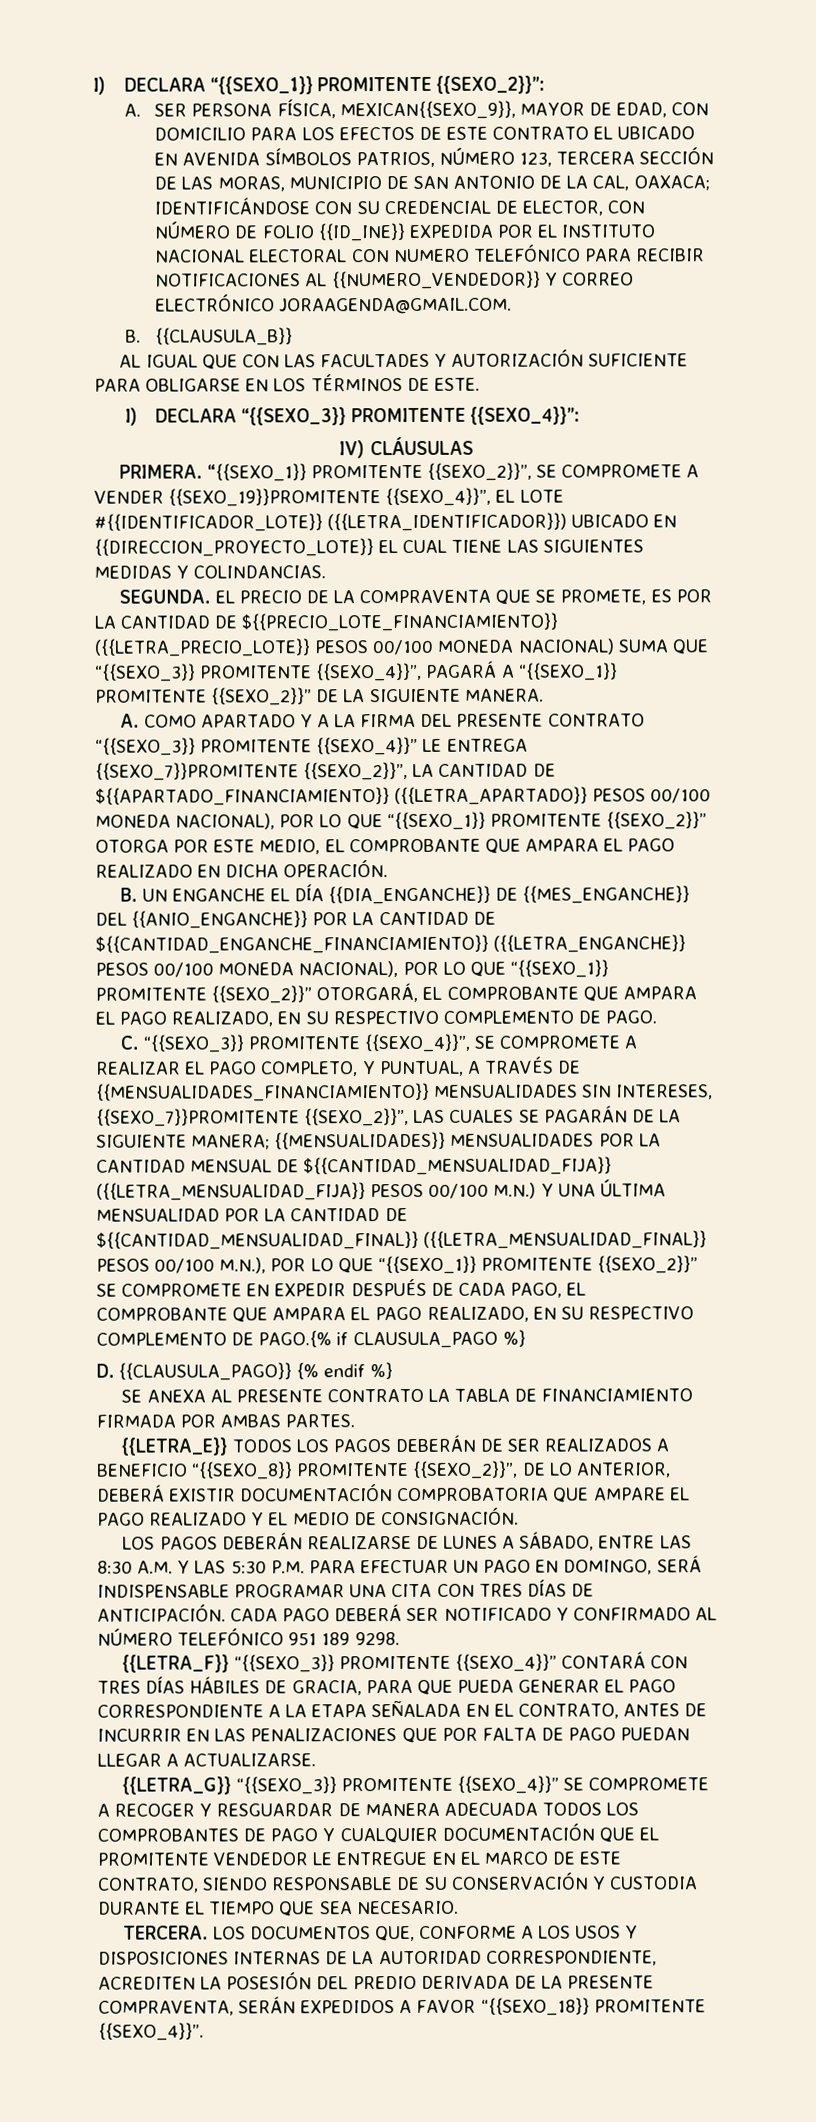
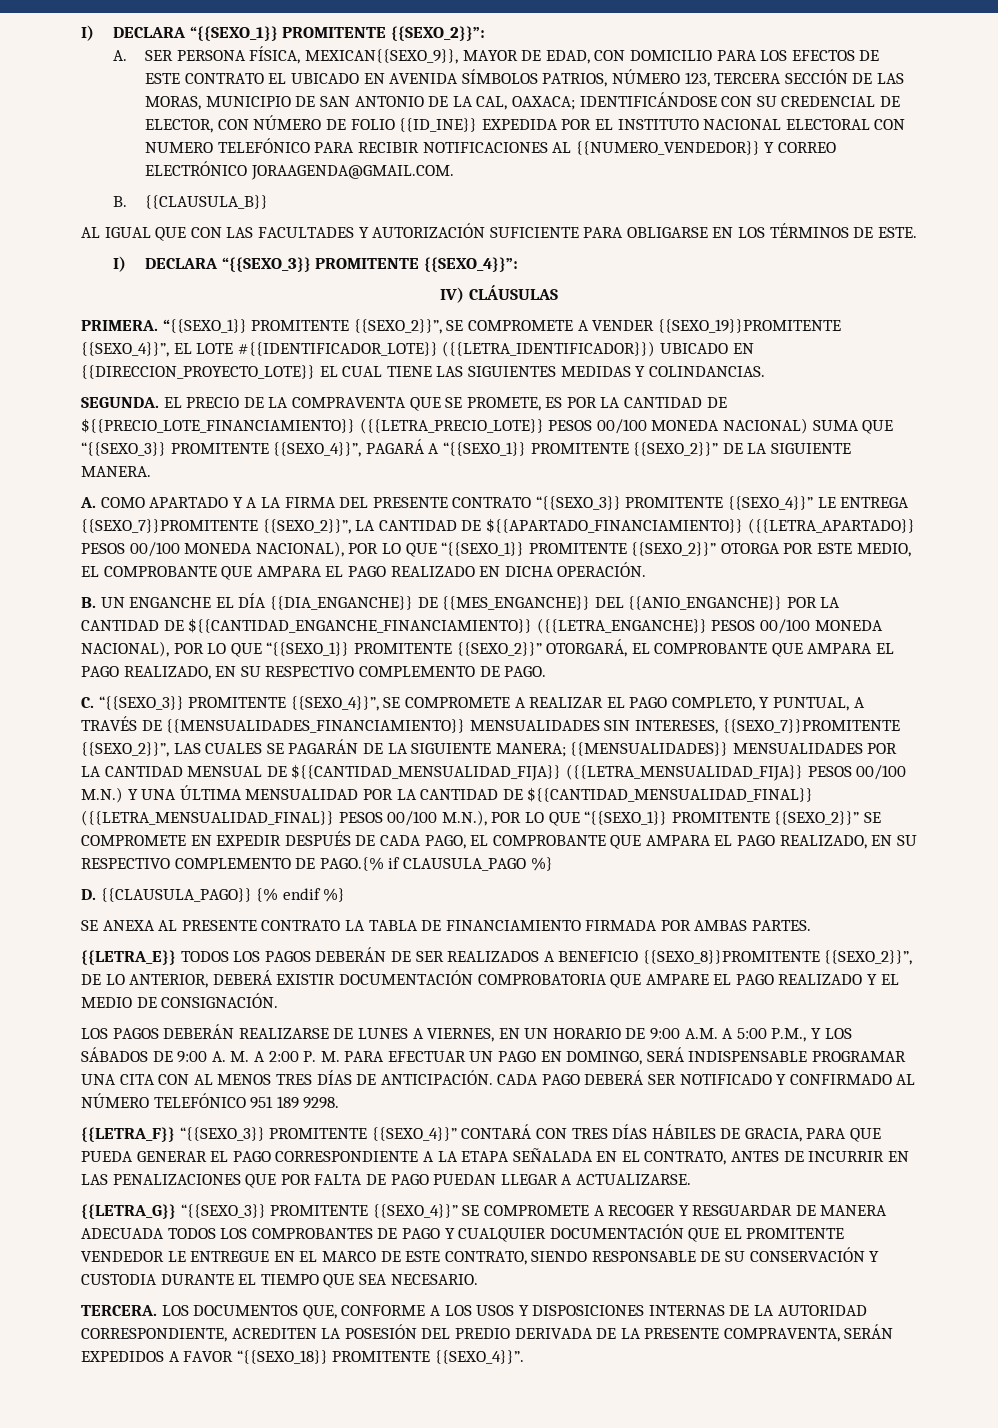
- {{LETRA_E}} TODOS LOS PAGOS DEBERÁN DE SER REALIZADOS A BENEFICIO “{{SEXO_8}} PROMITENTE {{SEXO_2}}”, DE LO ANTERIOR, DEBERÁ EXISTIR DOCUMENTACIÓN COMPROBATORIA QUE AMPARE EL PAGO REALIZADO Y EL MEDIO DE CONSIGNACIÓN.
+ {{LETRA_E}} TODOS LOS PAGOS DEBERÁN DE SER REALIZADOS A BENEFICIO {{SEXO_8}}PROMITENTE {{SEXO_2}}”, DE LO ANTERIOR, DEBERÁ EXISTIR DOCUMENTACIÓN COMPROBATORIA QUE AMPARE EL PAGO REALIZADO Y EL MEDIO DE CONSIGNACIÓN.
- LOS PAGOS DEBERÁN REALIZARSE DE LUNES A SÁBADO, ENTRE LAS 8:30 A.M. Y LAS 5:30 P.M. PARA EFECTUAR UN PAGO EN DOMINGO, SERÁ INDISPENSABLE PROGRAMAR UNA CITA CON TRES DÍAS DE ANTICIPACIÓN.
+ LOS PAGOS DEBERÁN REALIZARSE DE LUNES A VIERNES, EN UN HORARIO DE 9:00 A.M. A 5:00 P.M., Y LOS SÁBADOS DE 9:00 A. M. A 2:00 P. M. PARA EFECTUAR UN PAGO EN DOMINGO, SERÁ INDISPENSABLE PROGRAMAR UNA CITA CON AL MENOS TRES DÍAS DE ANTICIPACIÓN.

